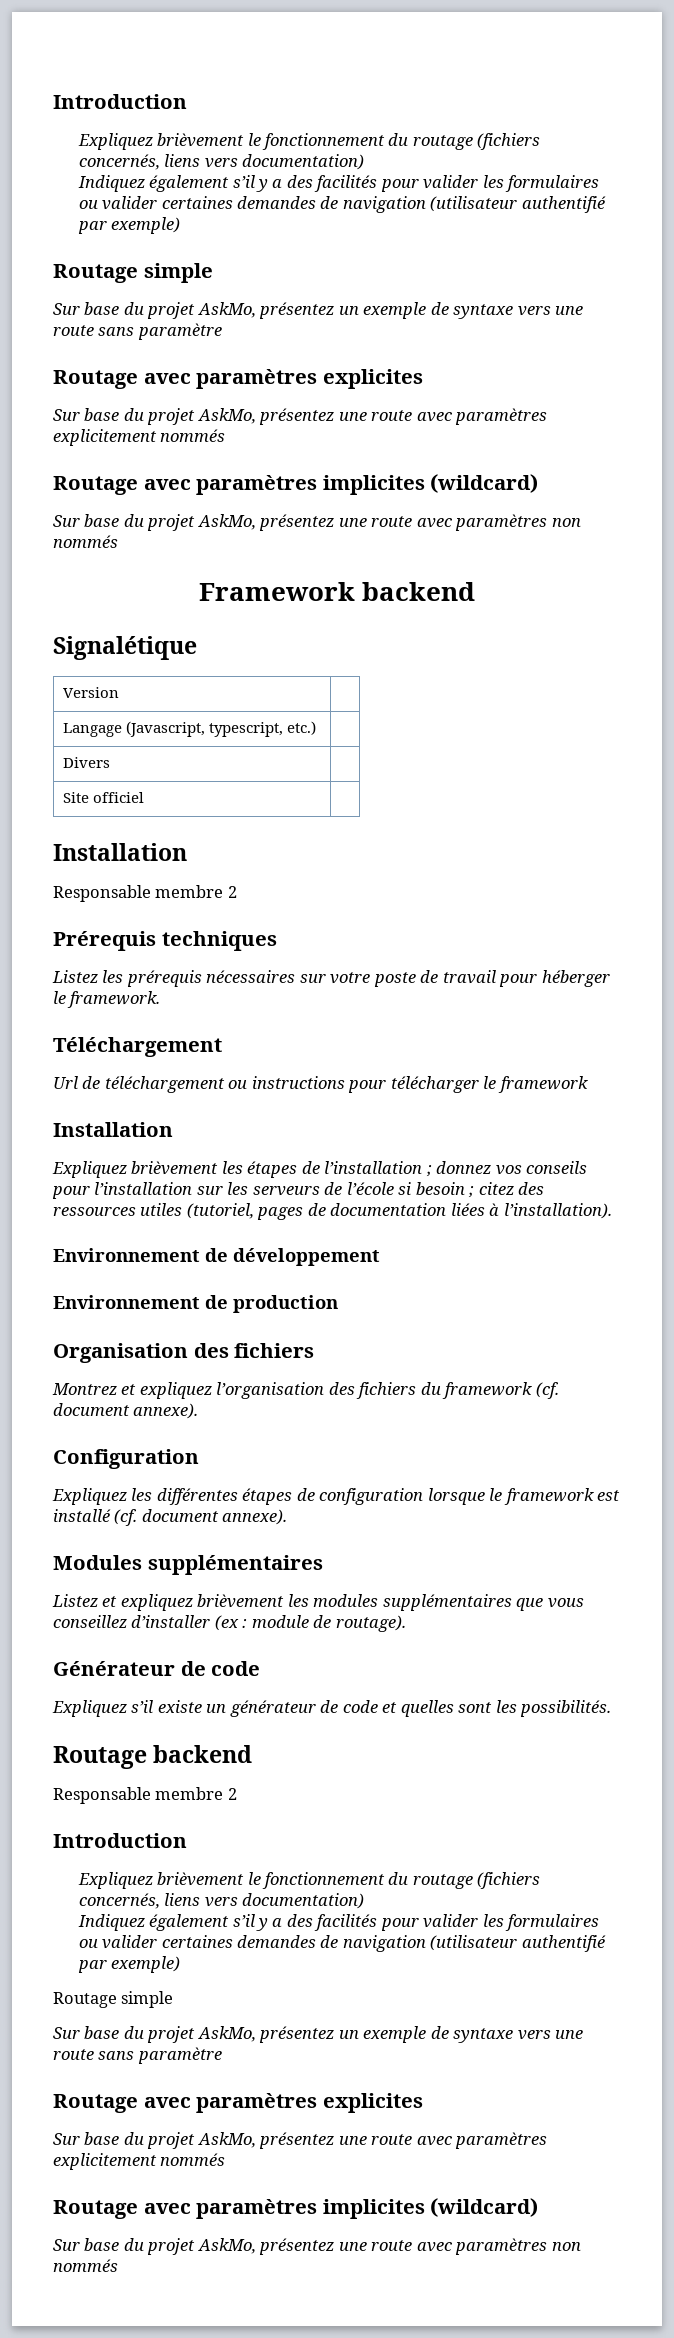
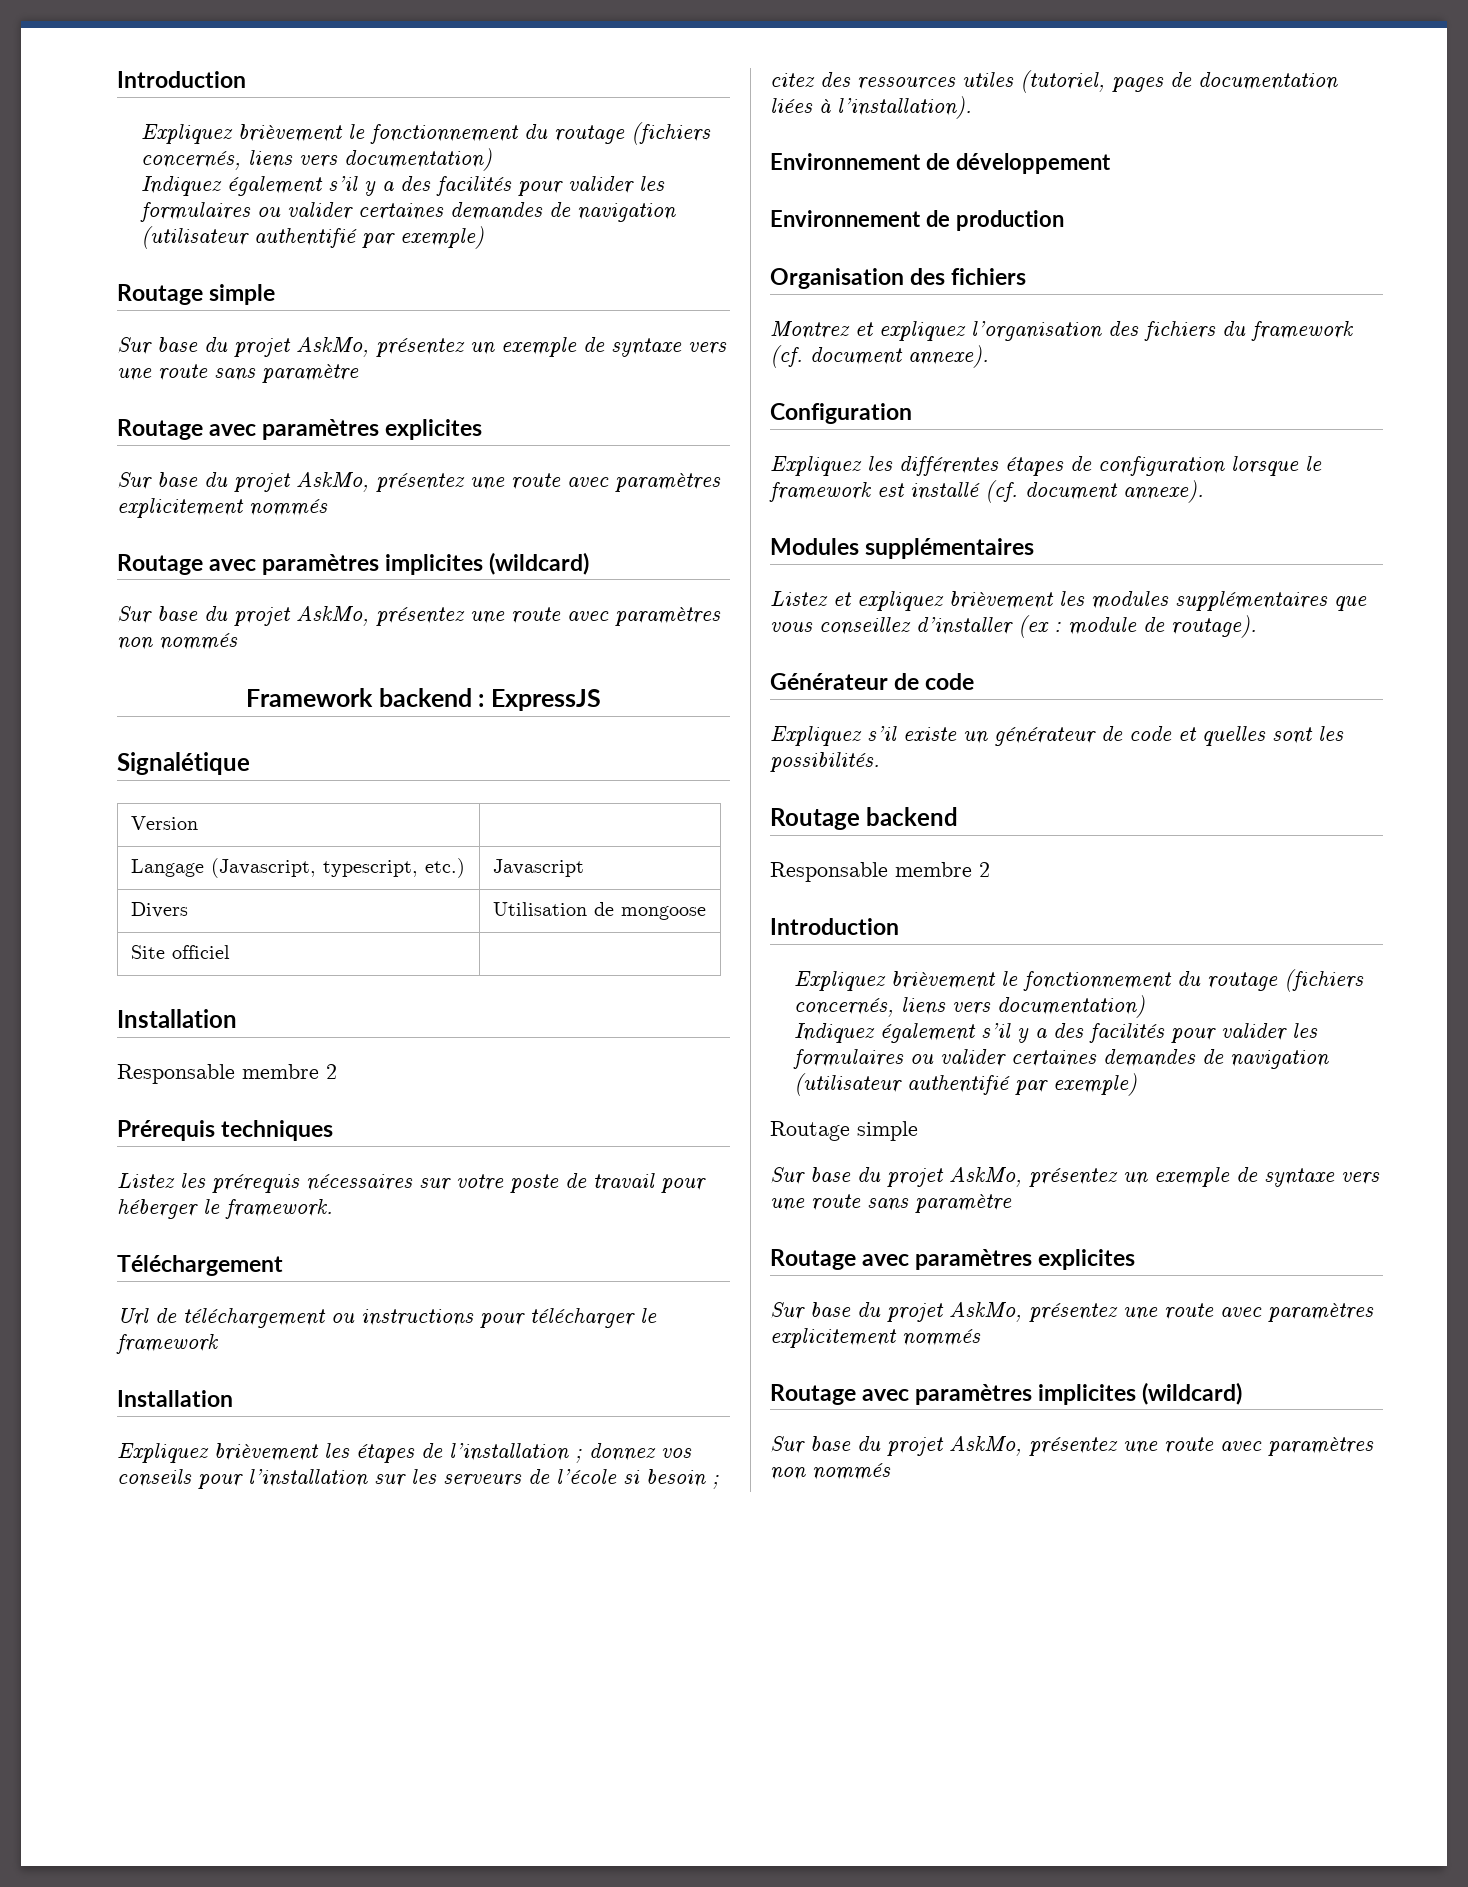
- Framework backend
+ Framework backend : ExpressJS
- Langage (Javascript, typescript, etc.) |
+ Langage (Javascript, typescript, etc.) | Javascript
- Divers |
+ Divers | Utilisation de mongoose

